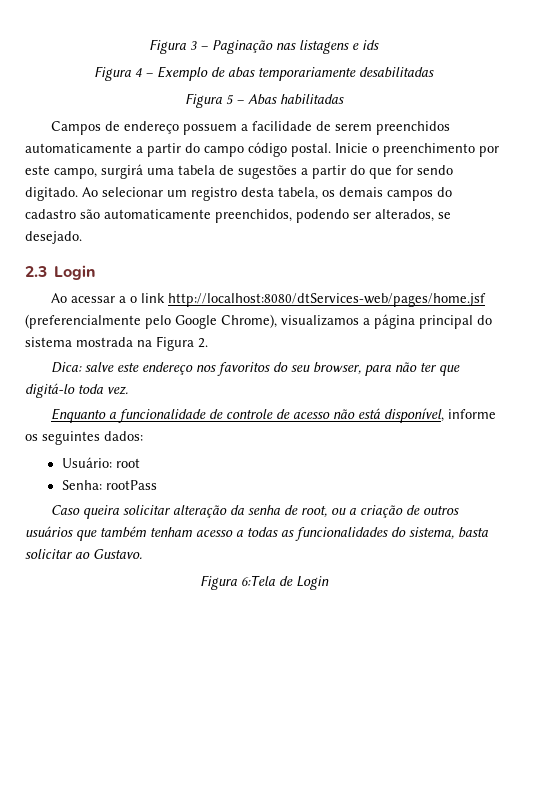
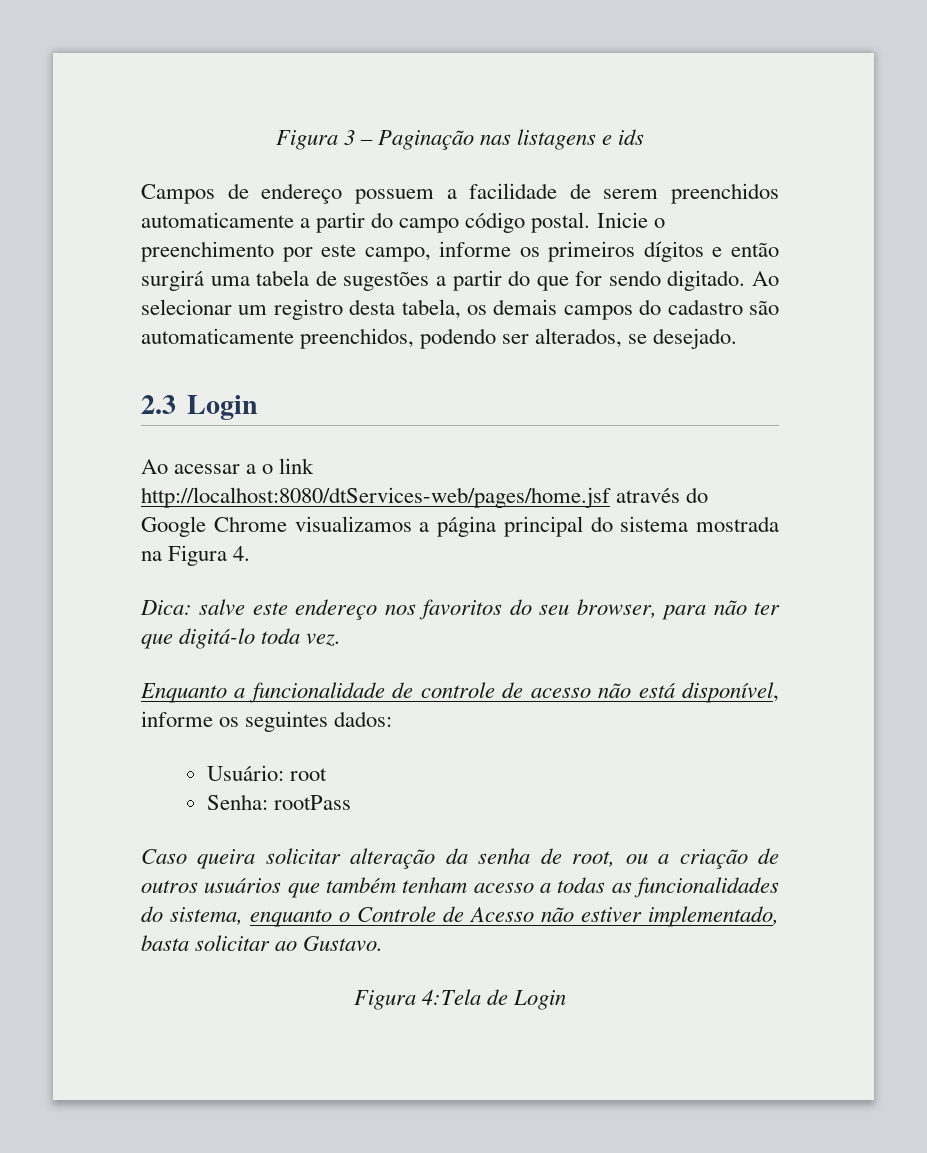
- Figura 4 – Exemplo de abas temporariamente desabilitadas
- Figura 5 – Abas habilitadas
- Inicie o preenchimento por este campo, surgirá uma tabela de sugestões a partir do que for sendo digitado.
+ Inicie o preenchimento por este campo, informe os primeiros dígitos e então surgirá uma tabela de sugestões a partir do que for sendo digitado.
- Ao acessar a o link http://localhost:8080/dtServices-web/pages/home.jsf (preferencialmente pelo Google Chrome), visualizamos a página principal do sistema mostrada na Figura 2.
+ Ao acessar a o link http://localhost:8080/dtServices-web/pages/home.jsf através do Google Chrome visualizamos a página principal do sistema mostrada na Figura 4.
- Caso queira solicitar alteração da senha de root, ou a criação de outros usuários que também tenham acesso a todas as funcionalidades do sistema, basta solicitar ao Gustavo.
+ Caso queira solicitar alteração da senha de root, ou a criação de outros usuários que também tenham acesso a todas as funcionalidades do sistema, enquanto o Controle de Acesso não estiver implementado, basta solicitar ao Gustavo.
- Figura 6:Tela de Login
+ Figura 4:Tela de Login

